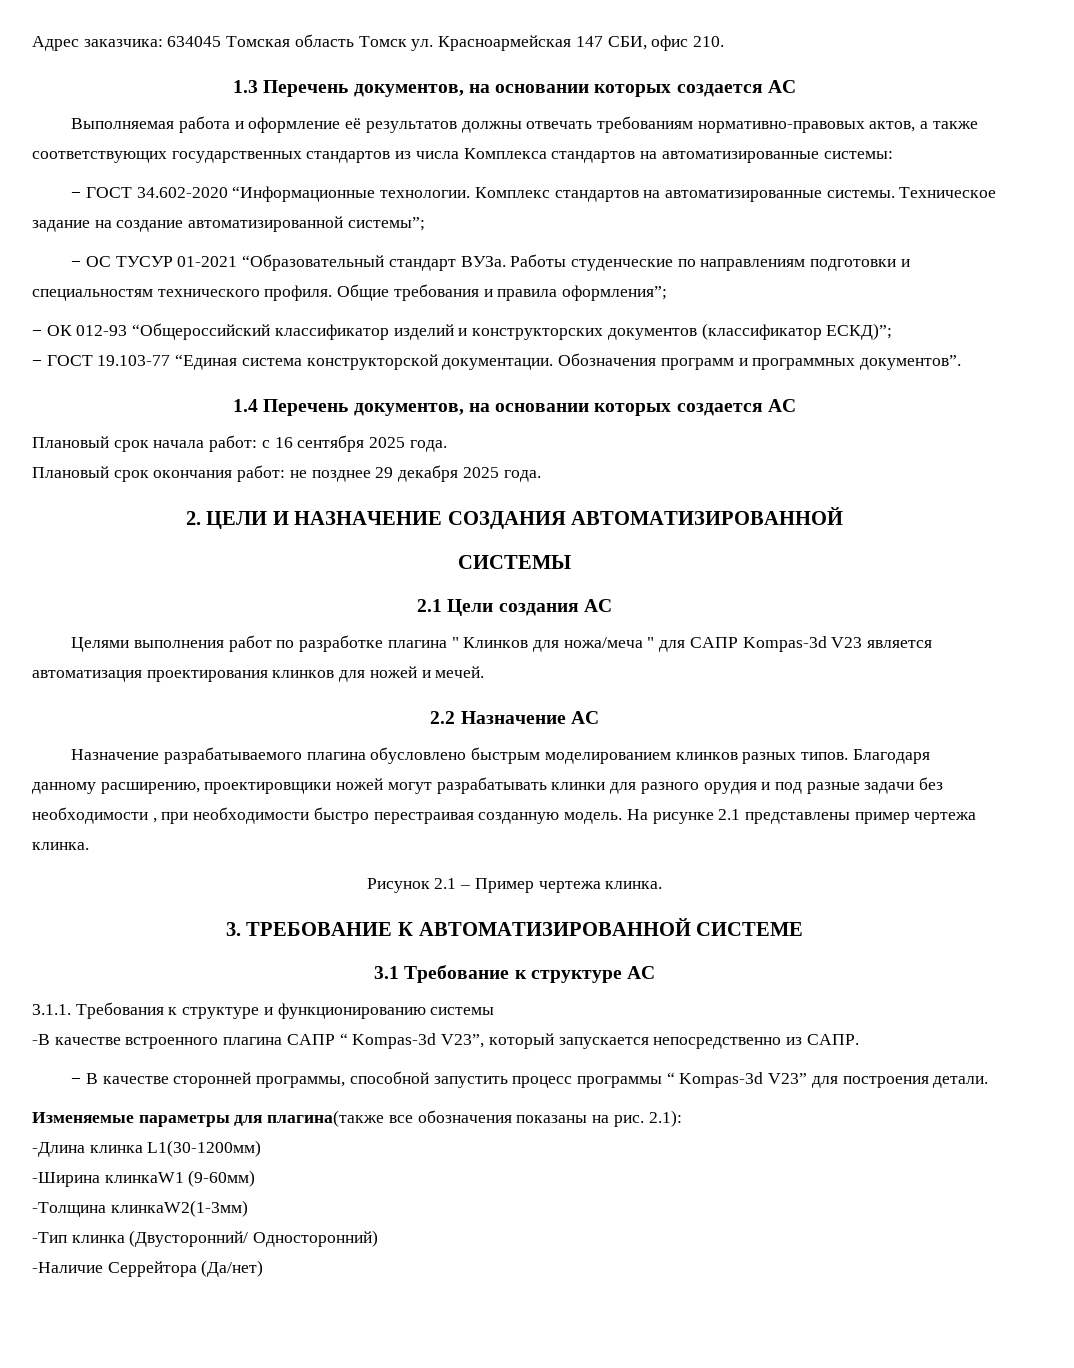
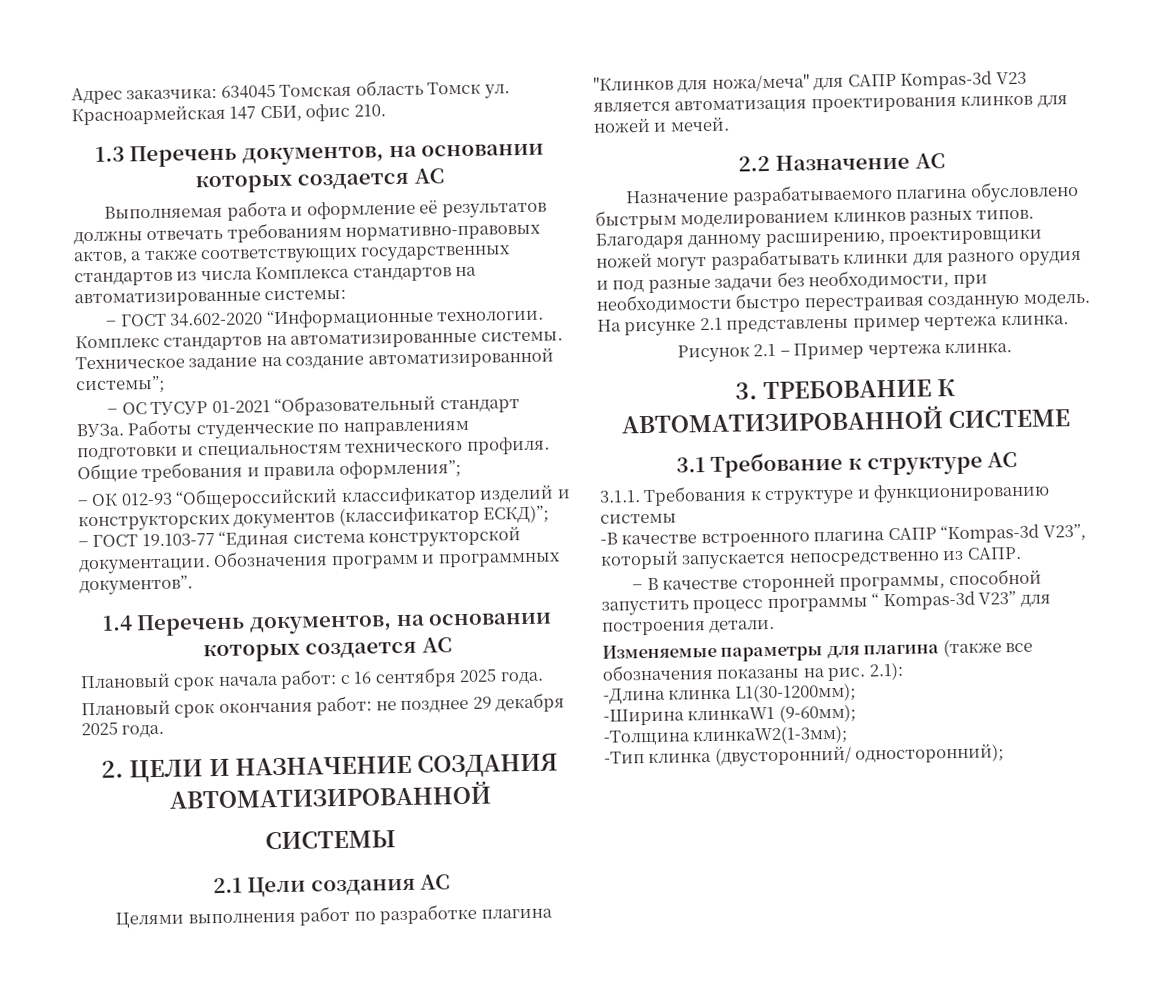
- Целями выполнения работ по разработке плагина " Клинков для ножа/меча " для САПР Kompas-3d V23 является автоматизация проектирования клинков для ножей и мечей.
+ Целями выполнения работ по разработке плагина "Клинков для ножа/меча" для САПР Kompas-3d V23 является автоматизация проектирования клинков для ножей и мечей.
- Благодаря данному расширению, проектировщики ножей могут разрабатывать клинки для разного орудия и под разные задачи без необходимости , при необходимости быстро перестраивая созданную модель.
+ Благодаря данному расширению, проектировщики ножей могут разрабатывать клинки для разного орудия и под разные задачи без необходимости, при необходимости быстро перестраивая созданную модель.
- -В качестве встроенного плагина САПР “ Kompas-3d V23”, который запускается непосредственно из САПР.
+ -В качестве встроенного плагина САПР “Kompas-3d V23”, который запускается непосредственно из САПР.
- Изменяемые параметры для плагина(также все обозначения показаны на рис.
+ Изменяемые параметры для плагина (также все обозначения показаны на рис.
- -Длина клинка L1(30-1200мм)
+ -Длина клинка L1(30-1200мм);
- -Ширина клинкаW1 (9-60мм)
+ -Ширина клинкаW1 (9-60мм);
- -Толщина клинкаW2(1-3мм)
+ -Толщина клинкаW2(1-3мм);
- -Тип клинка (Двусторонний/ Односторонний)
- -Наличие Серрейтора (Да/нет)
+ -Тип клинка (двусторонний/ односторонний);

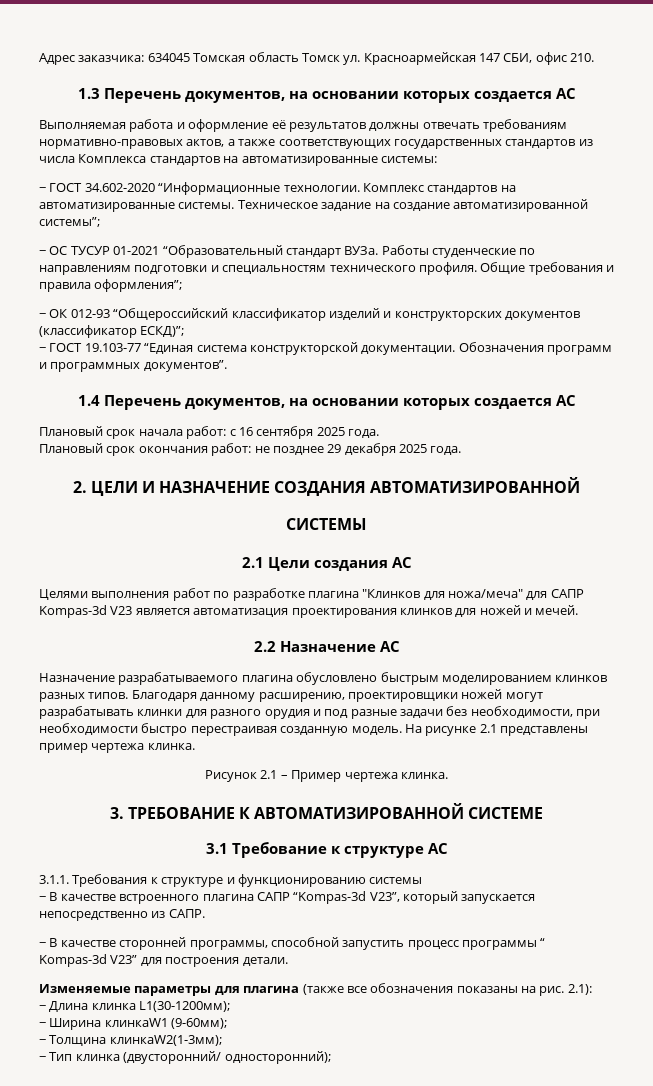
- -В качестве встроенного плагина САПР “Kompas-3d V23”, который запускается непосредственно из САПР.
+ − В качестве встроенного плагина САПР “Kompas-3d V23”, который запускается непосредственно из САПР.
- -Длина клинка L1(30-1200мм);
+ − Длина клинка L1(30-1200мм);
- -Ширина клинкаW1 (9-60мм);
+ − Ширина клинкаW1 (9-60мм);
- -Толщина клинкаW2(1-3мм);
+ − Толщина клинкаW2(1-3мм);
- -Тип клинка (двусторонний/ односторонний);
+ − Тип клинка (двусторонний/ односторонний);

